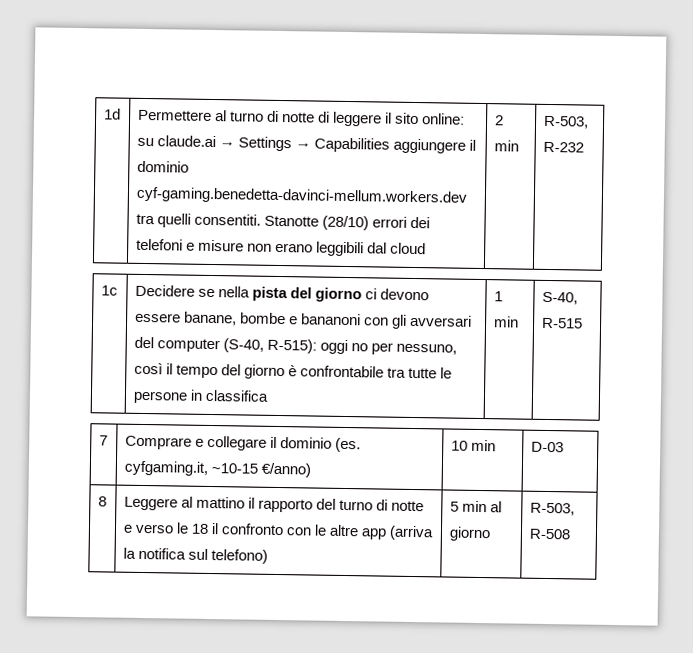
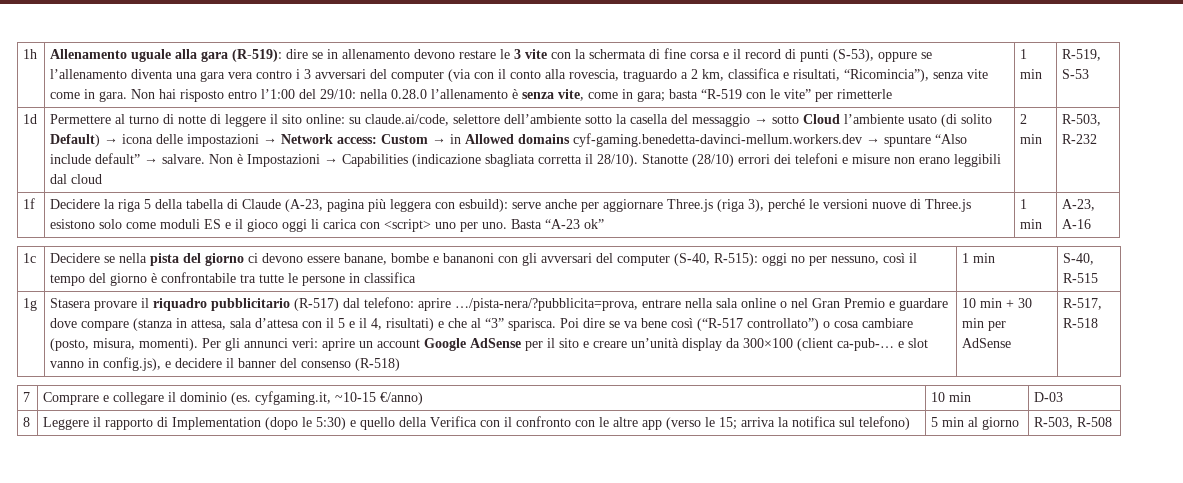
+ 1h | Allenamento uguale alla gara (R-519): dire se in allenamento devono restare le 3 vite con la schermata di fine corsa e il record di punti (S-53), oppure se l’allenamento diventa una gara vera contro i 3 avversari del computer (via con il conto alla rovescia, traguardo a 2 km, classifica e risultati, “Ricomincia”), senza vite come in gara. Non hai risposto entro l’1:00 del 29/10: nella 0.28.0 l’allenamento è senza vite, come in gara; basta “R-519 con le vite” per rimetterle | 1 min | R-519, S-53
- Permettere al turno di notte di leggere il sito online: su claude.ai → Settings → Capabilities aggiungere il dominio cyf-gaming.benedetta-davinci-mellum.workers.dev tra quelli consentiti.
+ Permettere al turno di notte di leggere il sito online: su claude.ai/code, selettore dell’ambiente sotto la casella del messaggio → sotto Cloud l’ambiente usato (di solito Default) → icona delle impostazioni → Network access: Custom → in Allowed domains cyf-gaming.benedetta-davinci-mellum.workers.dev → spuntare “Also include default” → salvare. Non è Impostazioni → Capabilities (indicazione sbagliata corretta il 28/10).
+ 1f | Decidere la riga 5 della tabella di Claude (A-23, pagina più leggera con esbuild): serve anche per aggiornare Three.js (riga 3), perché le versioni nuove di Three.js esistono solo come moduli ES e il gioco oggi li carica con <script> uno per uno. Basta “A-23 ok” | 1 min | A-23, A-16
+ 1g | Stasera provare il riquadro pubblicitario (R-517) dal telefono: aprire …/pista-nera/?pubblicita=prova, entrare nella sala online o nel Gran Premio e guardare dove compare (stanza in attesa, sala d’attesa con il 5 e il 4, risultati) e che al “3” sparisca. Poi dire se va bene così (“R-517 controllato”) o cosa cambiare (posto, misura, momenti). Per gli annunci veri: aprire un account Google AdSense per il sito e creare un’unità display da 300×100 (client ca-pub-… e slot vanno in config.js), e decidere il banner del consenso (R-518) | 10 min + 30 min per AdSense | R-517, R-518
- 8 | Leggere al mattino il rapporto del turno di notte e verso le 18 il confronto con le altre app (arriva la notifica sul telefono) | 5 min al giorno | R-503, R-508
+ 8 | Leggere il rapporto di Implementation (dopo le 5:30) e quello della Verifica con il confronto con le altre app (verso le 15; arriva la notifica sul telefono) | 5 min al giorno | R-503, R-508

